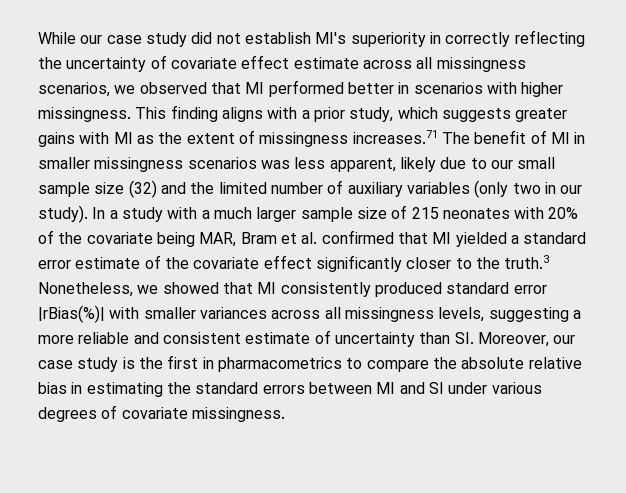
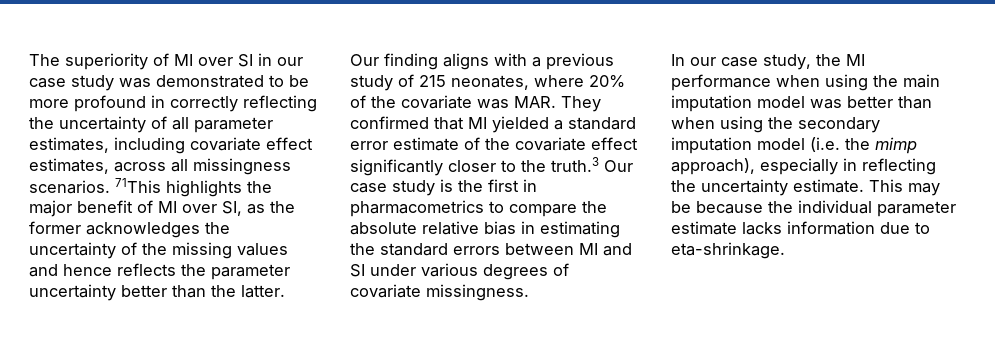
- While our case study did not establish MI's superiority in correctly reflecting the uncertainty of covariate effect estimate across all missingness scenarios, we observed that MI performed better in scenarios with higher missingness. This finding aligns with a prior study, which suggests greater gains with MI as the extent of missingness increases.71 The benefit of MI in smaller missingness scenarios was less apparent, likely due to our small sample size (32) and the limited number of auxiliary variables (only two in our study). In a study with a much larger sample size of 215 neonates with 20% of the covariate being MAR, Bram et al. confirmed that MI yielded a standard error estimate of the covariate effect significantly closer to the truth.3 Nonetheless, we showed that MI consistently produced standard error |rBias(%)| with smaller variances across all missingness levels, suggesting a more reliable and consistent estimate of uncertainty than SI. Moreover, our case study is the first in pharmacometrics to compare the absolute relative bias in estimating the standard errors between MI and SI under various degrees of covariate missingness.
+ The superiority of MI over SI in our case study was demonstrated to be more profound in correctly reflecting the uncertainty of all parameter estimates, including covariate effect estimates, across all missingness scenarios. 71This highlights the major benefit of MI over SI, as the former acknowledges the uncertainty of the missing values and hence reflects the parameter uncertainty better than the latter. Our finding aligns with a previous study of 215 neonates, where 20% of the covariate was MAR. They confirmed that MI yielded a standard error estimate of the covariate effect significantly closer to the truth.3 Our case study is the first in pharmacometrics to compare the absolute relative bias in estimating the standard errors between MI and SI under various degrees of covariate missingness.
+ In our case study, the MI performance when using the main imputation model was better than when using the secondary imputation model (i.e. the mimp approach), especially in reflecting the uncertainty estimate. This may be because the individual parameter estimate lacks information due to eta-shrinkage.

